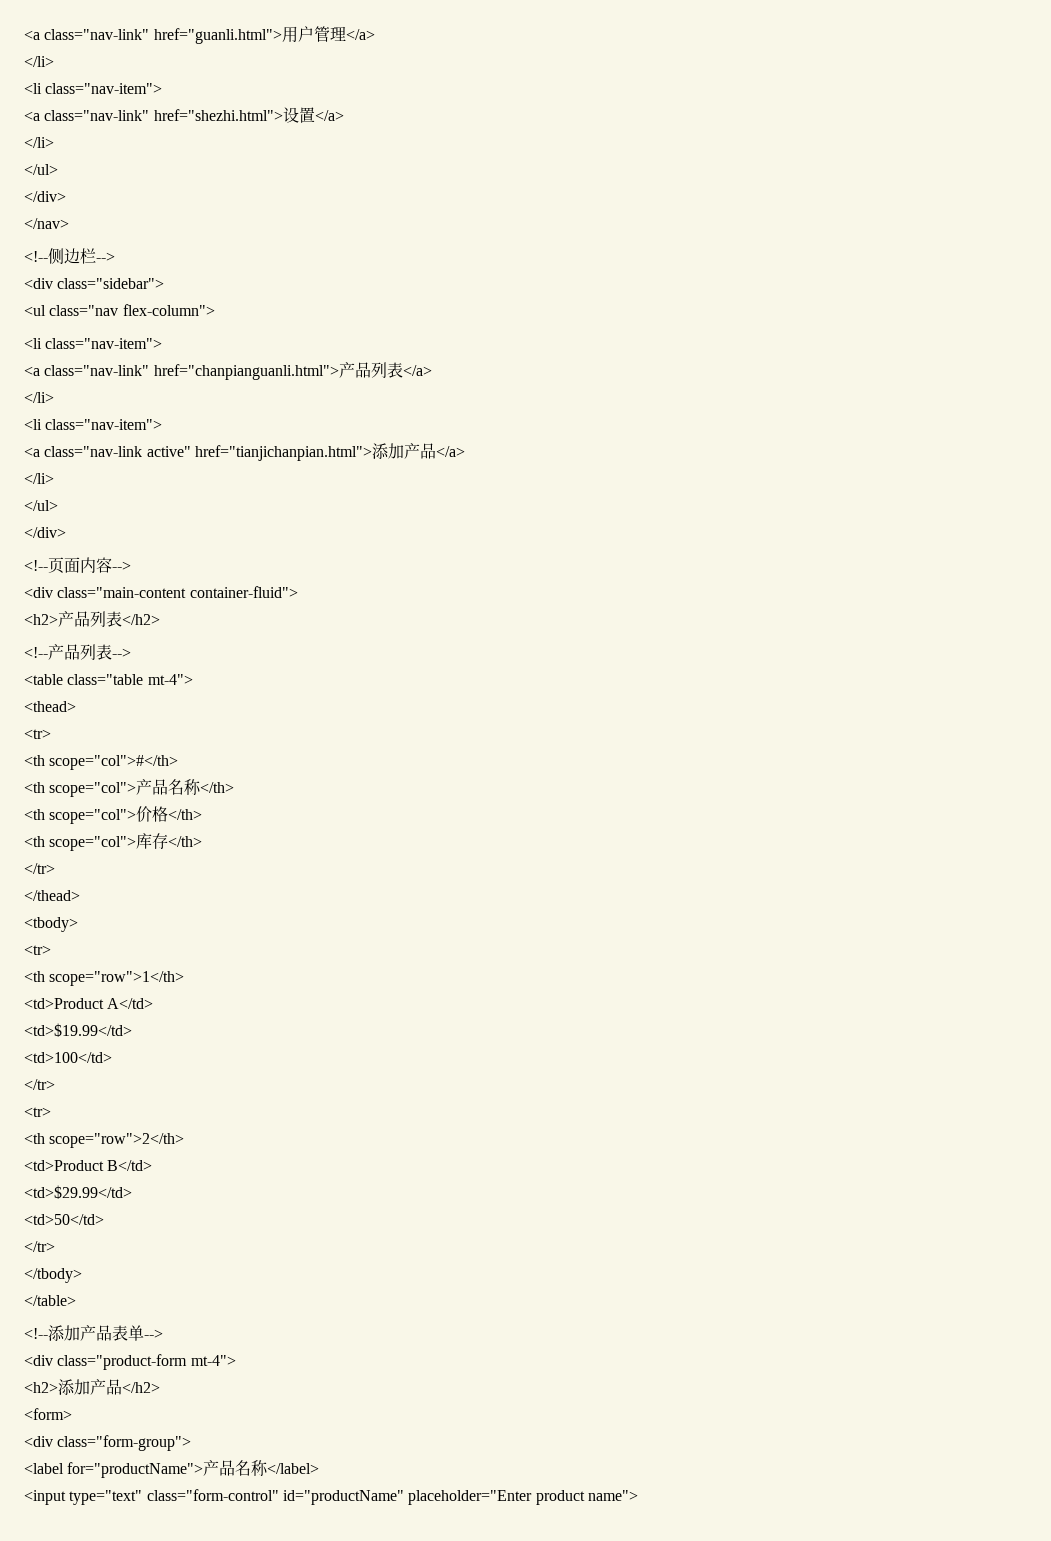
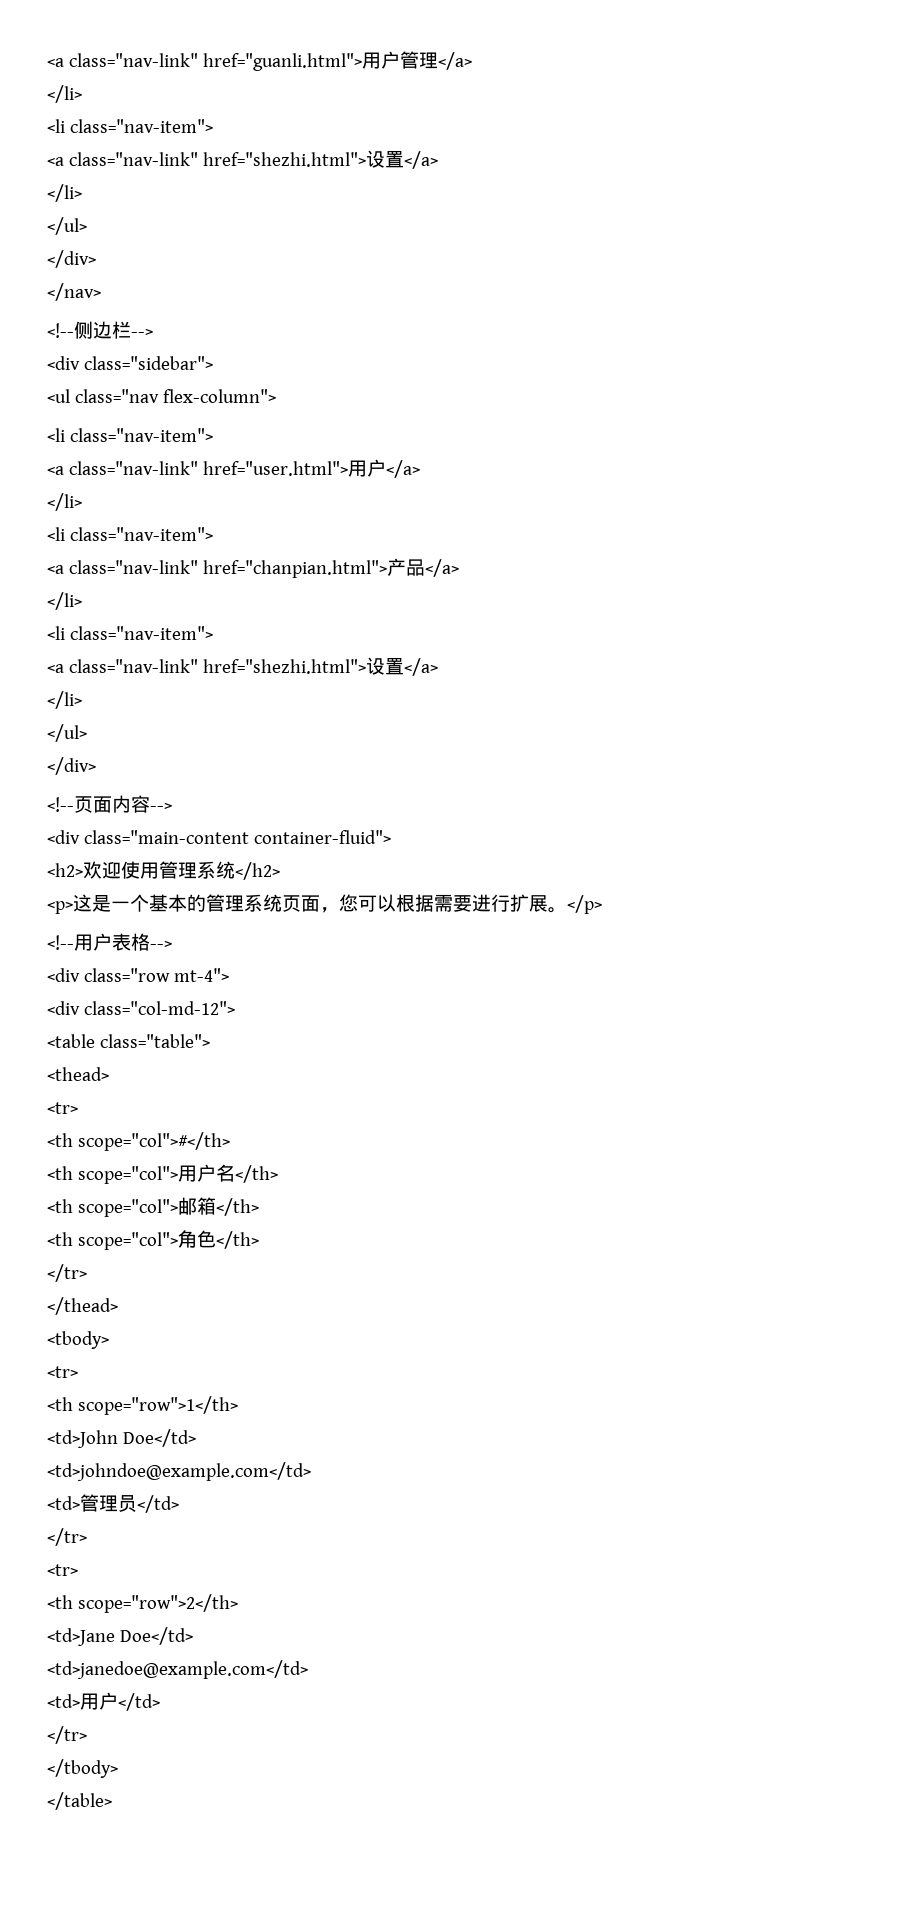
- <a class="nav-link" href="chanpianguanli.html">产品列表</a>
+ <a class="nav-link" href="user.html">用户</a>
  </li>
  <li class="nav-item">
- <a class="nav-link active" href="tianjichanpian.html">添加产品</a>
+ <a class="nav-link" href="chanpian.html">产品</a>
+ </li>
+ <li class="nav-item">
+ <a class="nav-link" href="shezhi.html">设置</a>
- <h2>产品列表</h2>
- <!--产品列表-->
+ <h2>欢迎使用管理系统</h2>
+ <p>这是一个基本的管理系统页面，您可以根据需要进行扩展。</p>
+ <!--用户表格-->
+ <div class="row mt-4">
+ <div class="col-md-12">
- <table class="table mt-4">
+ <table class="table">
- <th scope="col">产品名称</th>
- <th scope="col">价格</th>
- <th scope="col">库存</th>
+ <th scope="col">用户名</th>
+ <th scope="col">邮箱</th>
+ <th scope="col">角色</th>
- <td>Product A</td>
- <td>$19.99</td>
- <td>100</td>
+ <td>John Doe</td>
+ <td>johndoe@example.com</td>
+ <td>管理员</td>
  </tr>
  <tr>
  <th scope="row">2</th>
- <td>Product B</td>
- <td>$29.99</td>
- <td>50</td>
+ <td>Jane Doe</td>
+ <td>janedoe@example.com</td>
+ <td>用户</td>
  </tr>
  </tbody>
  </table>
- <!--添加产品表单-->
- <div class="product-form mt-4">
- <h2>添加产品</h2>
- <form>
- <div class="form-group">
- <label for="productName">产品名称</label>
- <input type="text" class="form-control" id="productName" placeholder="Enter product name">

